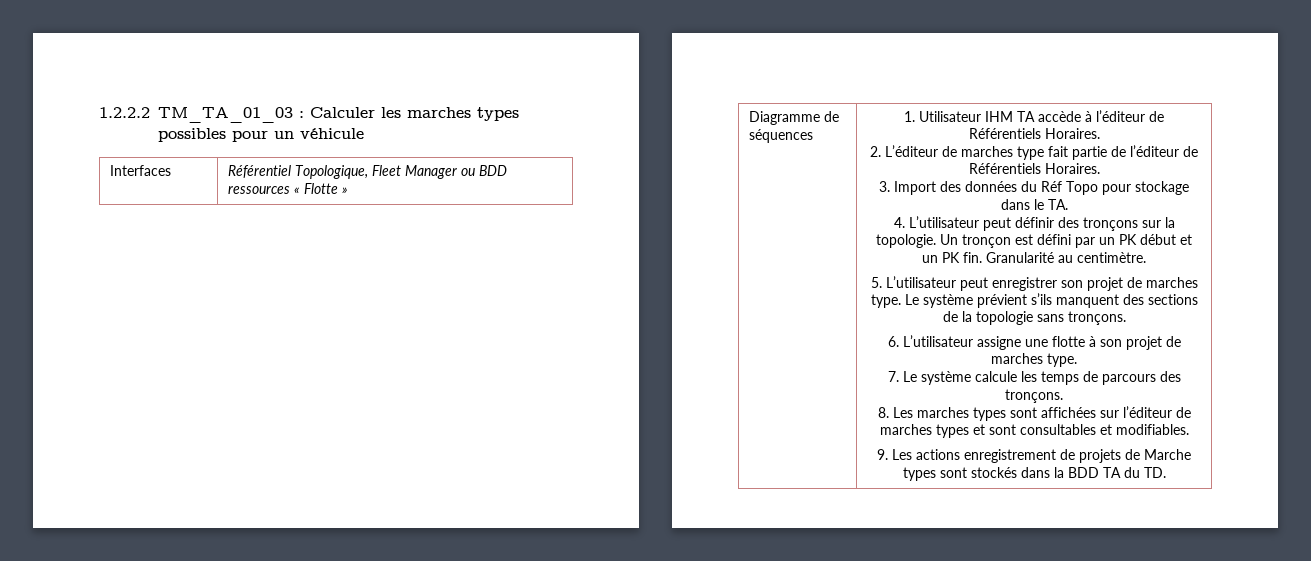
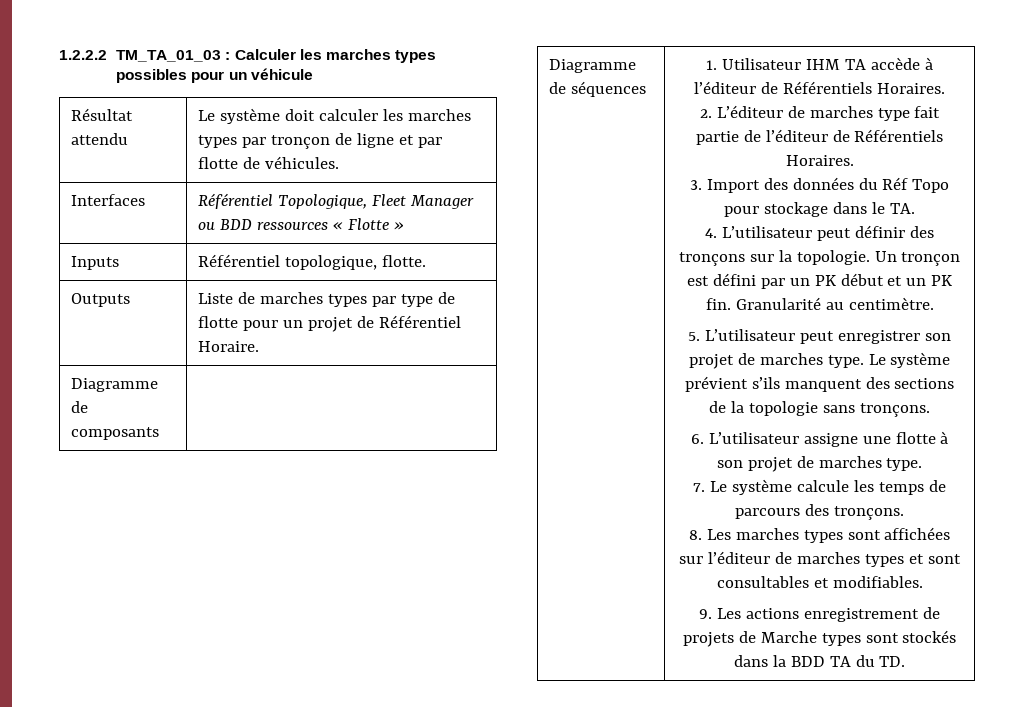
+ Résultat attendu | Le système doit calculer les marches types par tronçon de ligne et par flotte de véhicules.
+ Inputs | Référentiel topologique, flotte.
+ Outputs | Liste de marches types par type de flotte pour un projet de Référentiel Horaire.
+ Diagramme de composants |

